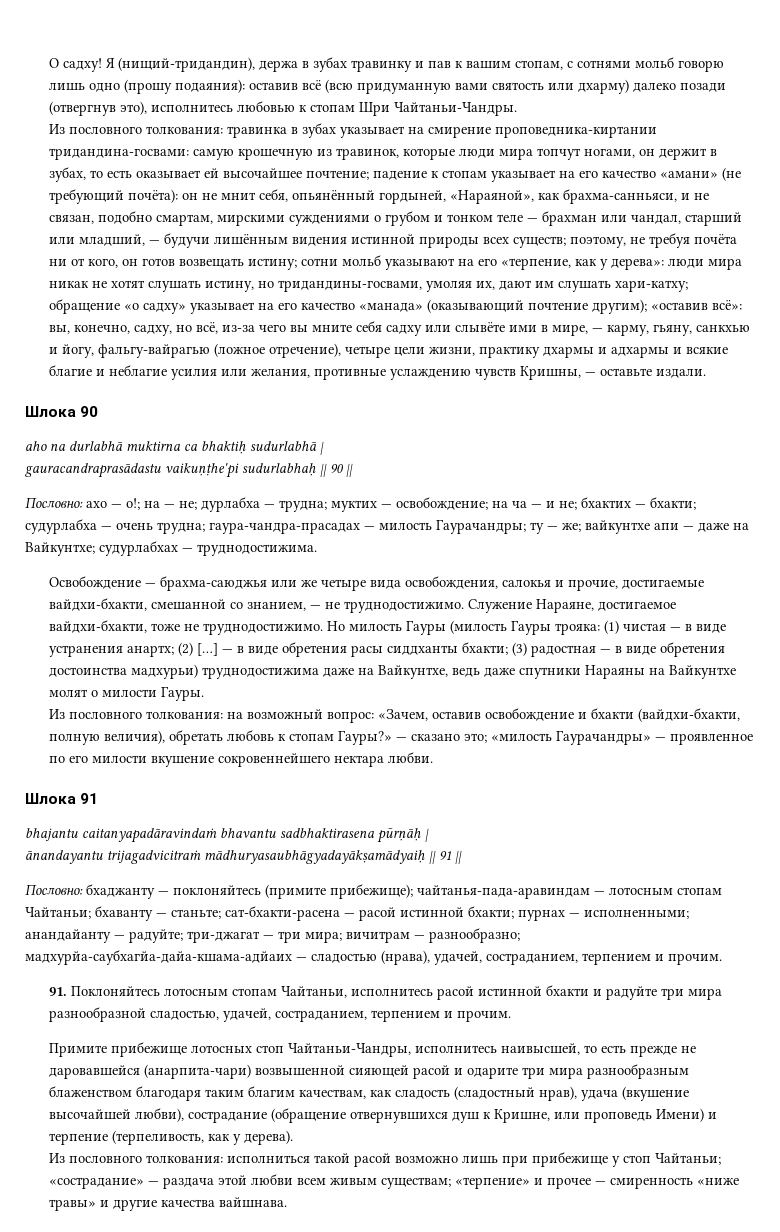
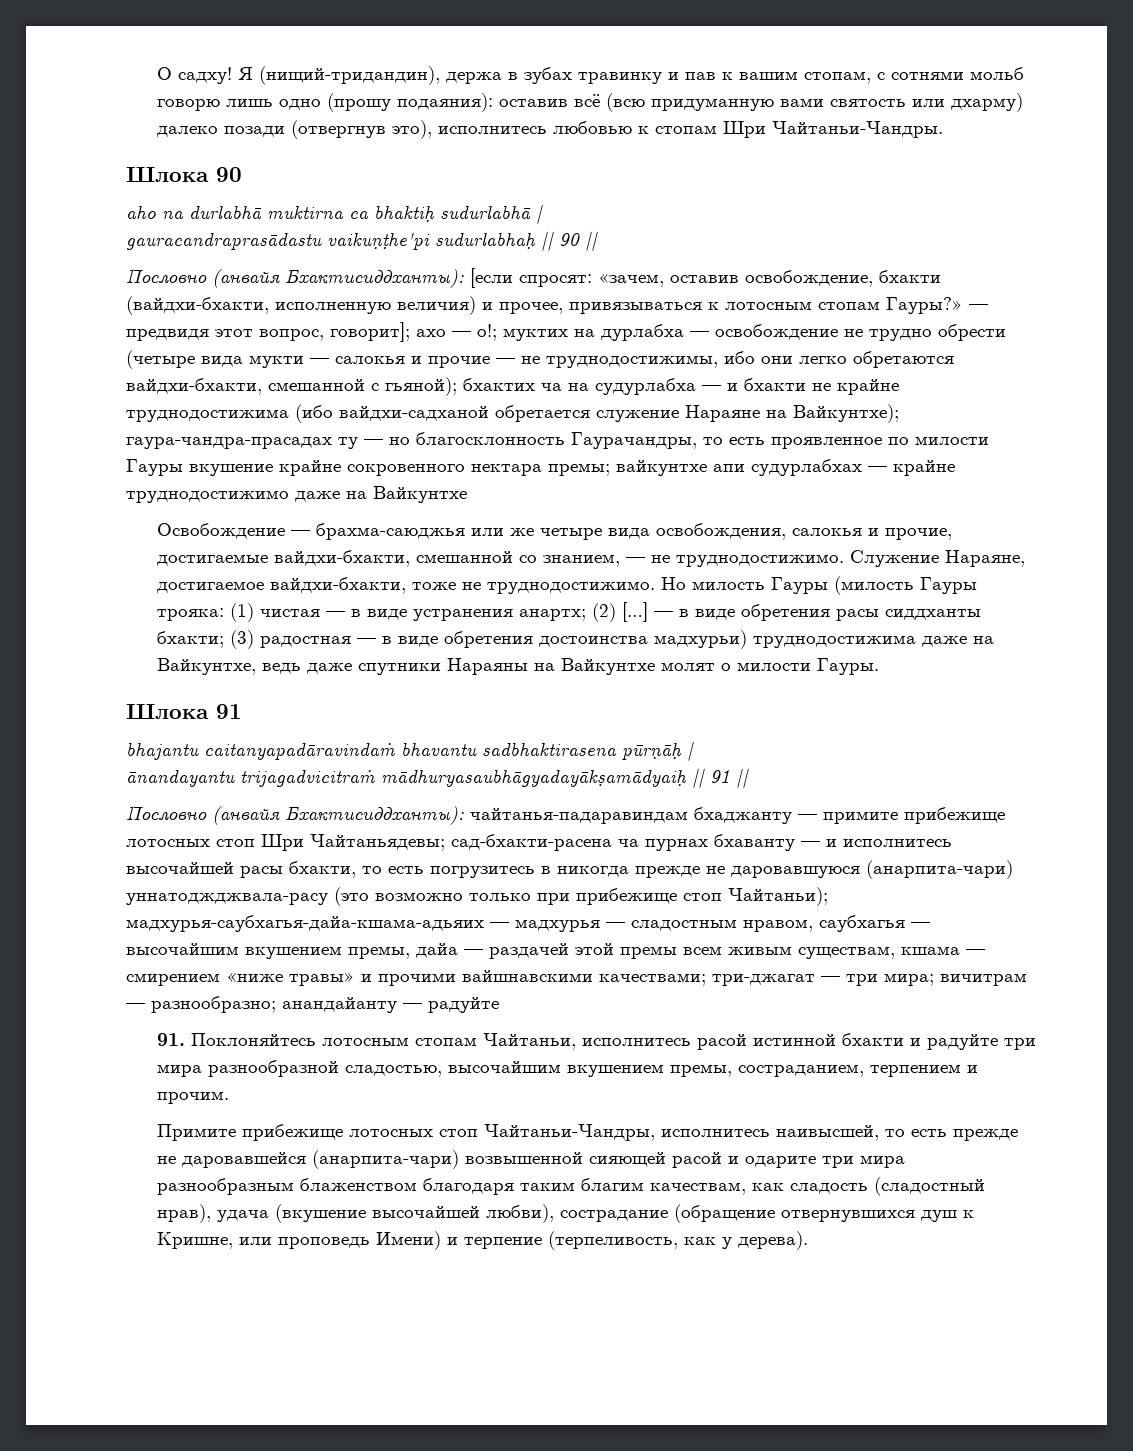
- Из пословного толкования: травинка в зубах указывает на смирение проповедника-киртании тридандина-госвами: самую крошечную из травинок, которые люди мира топчут ногами, он держит в зубах, то есть оказывает ей высочайшее почтение; падение к стопам указывает на его качество «амани» (не требующий почёта): он не мнит себя, опьянённый гордыней, «Нараяной», как брахма-санньяси, и не связан, подобно смартам, мирскими суждениями о грубом и тонком теле — брахман или чандал, старший или младший, — будучи лишённым видения истинной природы всех существ; поэтому, не требуя почёта ни от кого, он готов возвещать истину; сотни мольб указывают на его «терпение, как у дерева»: люди мира никак не хотят слушать истину, но тридандины-госвами, умоляя их, дают им слушать хари-катху; обращение «о садху» указывает на его качество «манада» (оказывающий почтение другим); «оставив всё»: вы, конечно, садху, но всё, из-за чего вы мните себя садху или слывёте ими в мире, — карму, гьяну, санкхью и йогу, фальгу-вайрагью (ложное отречение), четыре цели жизни, практику дхармы и адхармы и всякие благие и неблагие усилия или желания, противные услаждению чувств Кришны, — оставьте издали.
- Пословно: ахо — о!; на — не; дурлабха — трудна; муктих — освобождение; на ча — и не; бхактих — бхакти; судурлабха — очень трудна; гаура-чандра-прасадах — милость Гаурачандры; ту — же; вайкунтхе апи — даже на Вайкунтхе; судурлабхах — труднодостижима.
+ Пословно (анвайя Бхактисиддханты): [если спросят: «зачем, оставив освобождение, бхакти (вайдхи-бхакти, исполненную величия) и прочее, привязываться к лотосным стопам Гауры?» — предвидя этот вопрос, говорит]; ахо — о!; муктих на дурлабха — освобождение не трудно обрести (четыре вида мукти — салокья и прочие — не труднодостижимы, ибо они легко обретаются вайдхи-бхакти, смешанной с гьяной); бхактих ча на судурлабха — и бхакти не крайне труднодостижима (ибо вайдхи-садханой обретается служение Нараяне на Вайкунтхе); гаура-чандра-прасадах ту — но благосклонность Гаурачандры, то есть проявленное по милости Гауры вкушение крайне сокровенного нектара премы; вайкунтхе апи судурлабхах — крайне труднодостижимо даже на Вайкунтхе
- Из пословного толкования: на возможный вопрос: «Зачем, оставив освобождение и бхакти (вайдхи-бхакти, полную величия), обретать любовь к стопам Гауры?» — сказано это; «милость Гаурачандры» — проявленное по его милости вкушение сокровеннейшего нектара любви.
- Пословно: бхаджанту — поклоняйтесь (примите прибежище); чайтанья-пада-аравиндам — лотосным стопам Чайтаньи; бхаванту — станьте; сат-бхакти-расена — расой истинной бхакти; пурнах — исполненными; анандайанту — радуйте; три-джагат — три мира; вичитрам — разнообразно; мадхурйа-саубхагйа-дайа-кшама-адйаих — сладостью (нрава), удачей, состраданием, терпением и прочим.
+ Пословно (анвайя Бхактисиддханты): чайтанья-падаравиндам бхаджанту — примите прибежище лотосных стоп Шри Чайтаньядевы; сад-бхакти-расена ча пурнах бхаванту — и исполнитесь высочайшей расы бхакти, то есть погрузитесь в никогда прежде не даровавшуюся (анарпита-чари) уннатоджджвала-расу (это возможно только при прибежище стоп Чайтаньи); мадхурья-саубхагья-дайа-кшама-адьяих — мадхурья — сладостным нравом, саубхагья — высочайшим вкушением премы, дайа — раздачей этой премы всем живым существам, кшама — смирением «ниже травы» и прочими вайшнавскими качествами; три-джагат — три мира; вичитрам — разнообразно; анандайанту — радуйте
- 91. Поклоняйтесь лотосным стопам Чайтаньи, исполнитесь расой истинной бхакти и радуйте три мира разнообразной сладостью, удачей, состраданием, терпением и прочим.
+ 91. Поклоняйтесь лотосным стопам Чайтаньи, исполнитесь расой истинной бхакти и радуйте три мира разнообразной сладостью, высочайшим вкушением премы, состраданием, терпением и прочим.
- Из пословного толкования: исполниться такой расой возможно лишь при прибежище у стоп Чайтаньи; «сострадание» — раздача этой любви всем живым существам; «терпение» и прочее — смиренность «ниже травы» и другие качества вайшнава.

